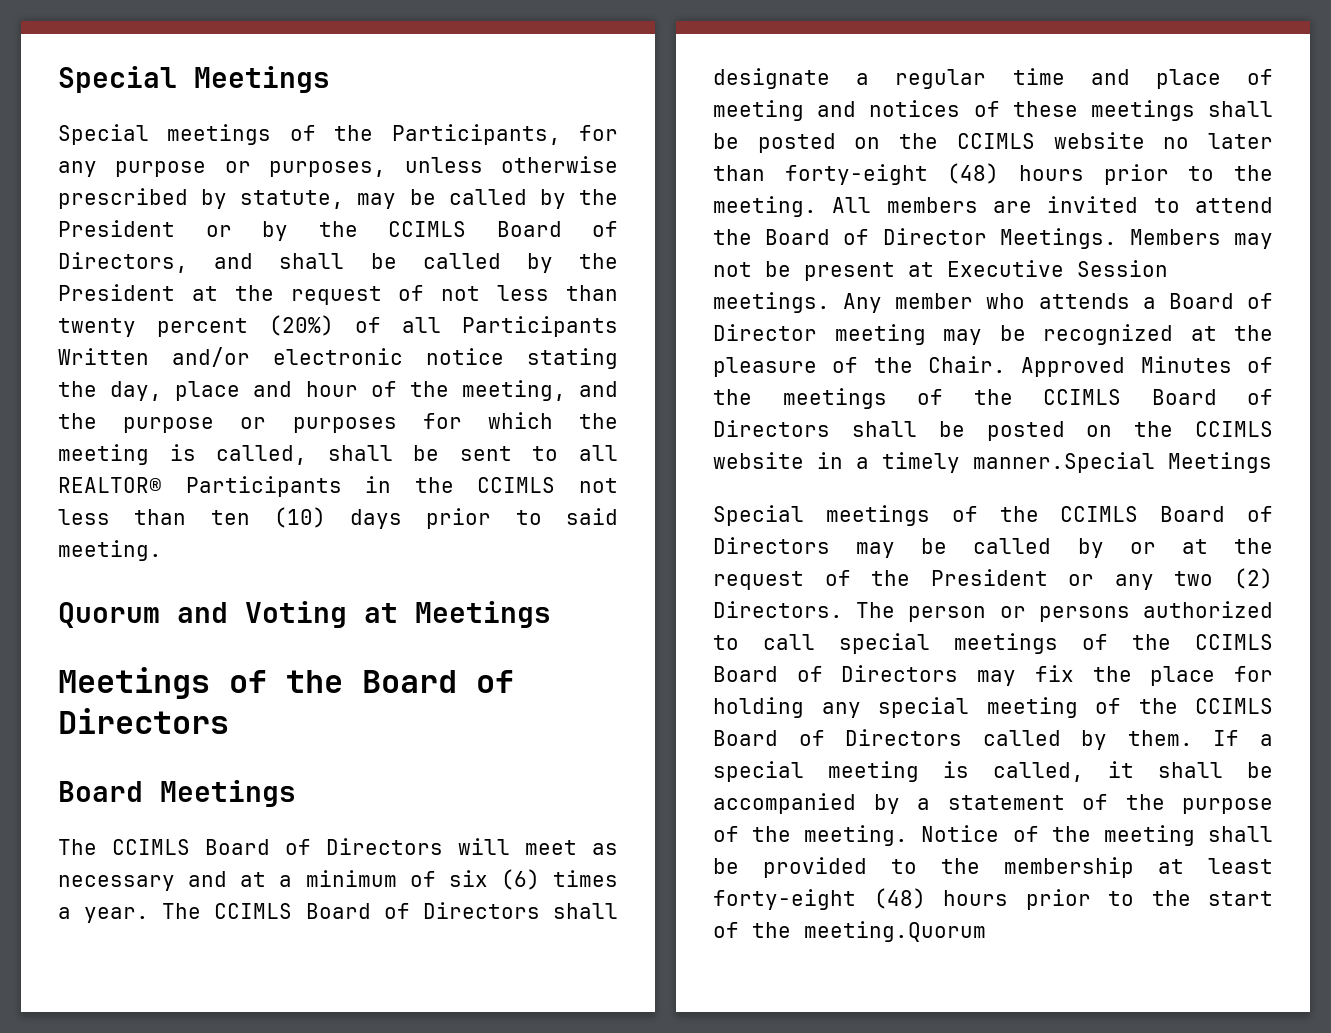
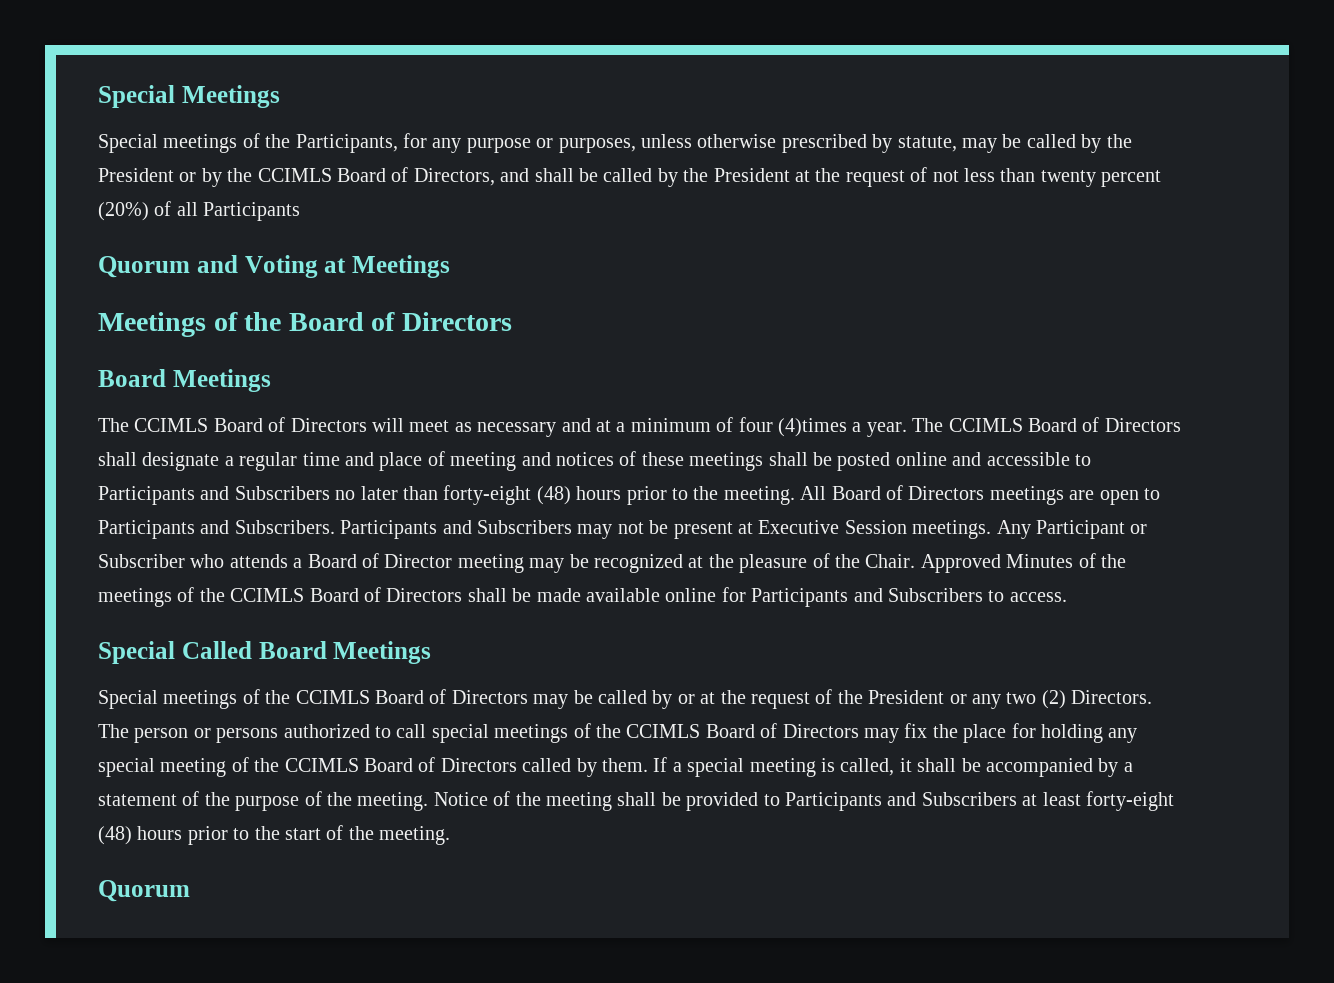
- Special meetings of the Participants, for any purpose or purposes, unless otherwise prescribed by statute, may be called by the President or by the CCIMLS Board of Directors, and shall be called by the President at the request of not less than twenty percent (20%) of all Participants Written and/or electronic notice stating the day, place and hour of the meeting, and the purpose or purposes for which the meeting is called, shall be sent to all REALTOR® Participants in the CCIMLS not less than ten (10) days prior to said meeting.
+ Special meetings of the Participants, for any purpose or purposes, unless otherwise prescribed by statute, may be called by the President or by the CCIMLS Board of Directors, and shall be called by the President at the request of not less than twenty percent (20%) of all Participants
- The CCIMLS Board of Directors will meet as necessary and at a minimum of six (6) times a year.
+ The CCIMLS Board of Directors will meet as necessary and at a minimum of four (4)times a year.
- The CCIMLS Board of Directors shall designate a regular time and place of meeting and notices of these meetings shall be posted on the CCIMLS website no later than forty-eight (48) hours prior to the meeting.
+ The CCIMLS Board of Directors shall designate a regular time and place of meeting and notices of these meetings shall be posted online and accessible to Participants and Subscribers no later than forty-eight (48) hours prior to the meeting.
- All members are invited to attend the Board of Director Meetings. Members may not be present at Executive Session meetings.
+ All Board of Directors meetings are open to Participants and Subscribers. Participants and Subscribers may not be present at Executive Session meetings.
- Any member who attends a Board of Director meeting may be recognized at the pleasure of the Chair.
+ Any Participant or Subscriber who attends a Board of Director meeting may be recognized at the pleasure of the Chair.
- Approved Minutes of the meetings of the CCIMLS Board of Directors shall be posted on the CCIMLS website in a timely manner.Special Meetings
+ Approved Minutes of the meetings of the CCIMLS Board of Directors shall be made available online for Participants and Subscribers to access.
+ Special Called Board Meetings
- Notice of the meeting shall be provided to the membership at least forty-eight (48) hours prior to the start of the meeting.Quorum
+ Notice of the meeting shall be provided to Participants and Subscribers at least forty-eight (48) hours prior to the start of the meeting.
+ Quorum

